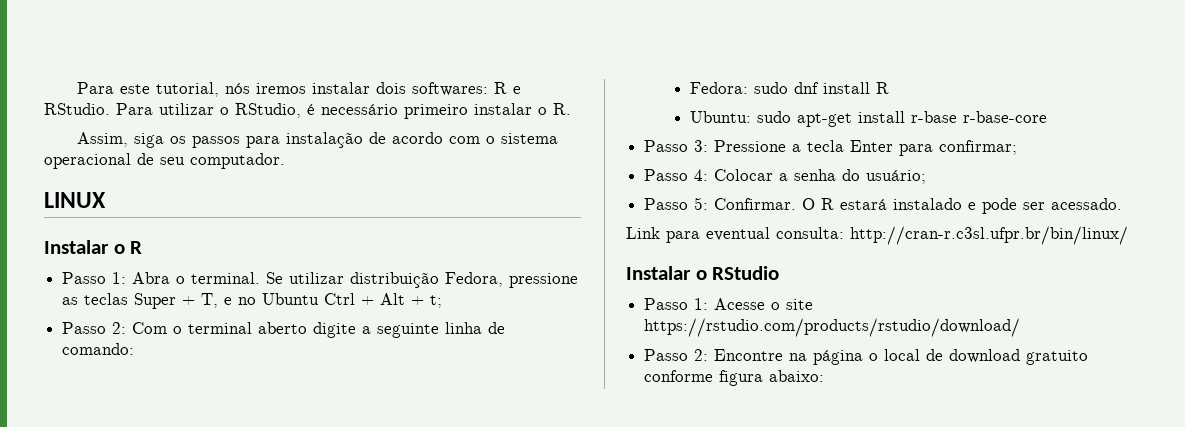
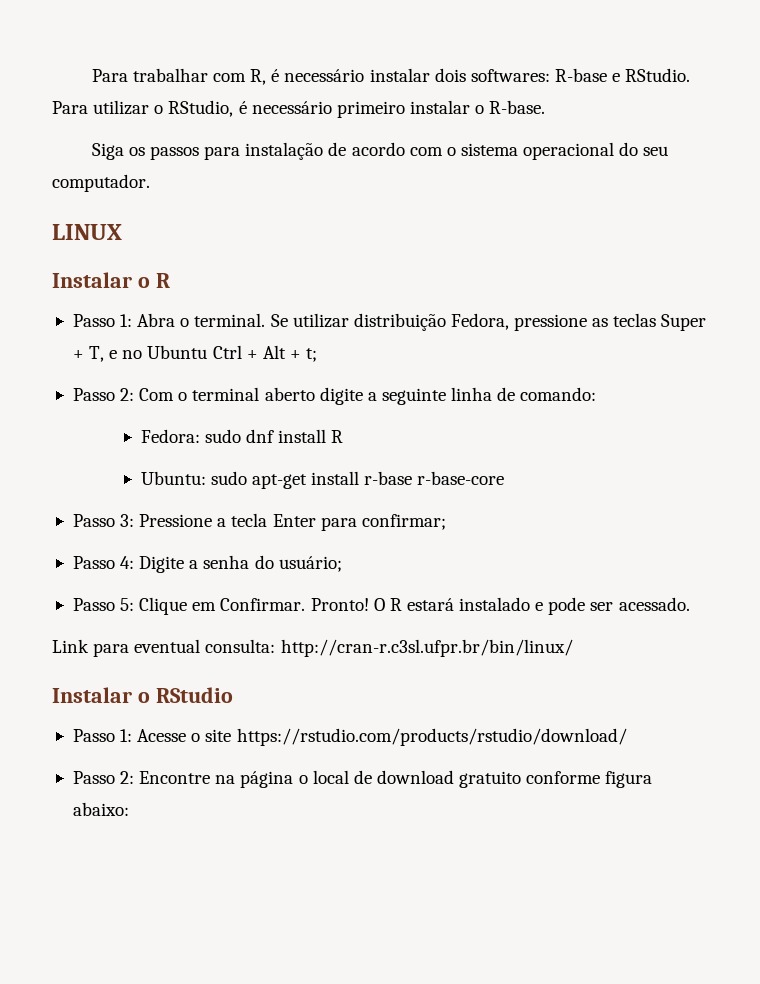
- Para este tutorial, nós iremos instalar dois softwares: R e RStudio.
+ Para trabalhar com R, é necessário instalar dois softwares: R-base e RStudio.
- Para utilizar o RStudio, é necessário primeiro instalar o R.
- Assim, siga os passos para instalação de acordo com o sistema operacional de seu computador.
+ Para utilizar o RStudio, é necessário primeiro instalar o R-base.
+ Siga os passos para instalação de acordo com o sistema operacional do seu computador.
- Passo 4: Colocar a senha do usuário;
+ Passo 4: Digite a senha do usuário;
- Passo 5: Confirmar.
+ Passo 5: Clique em Confirmar. Pronto!

